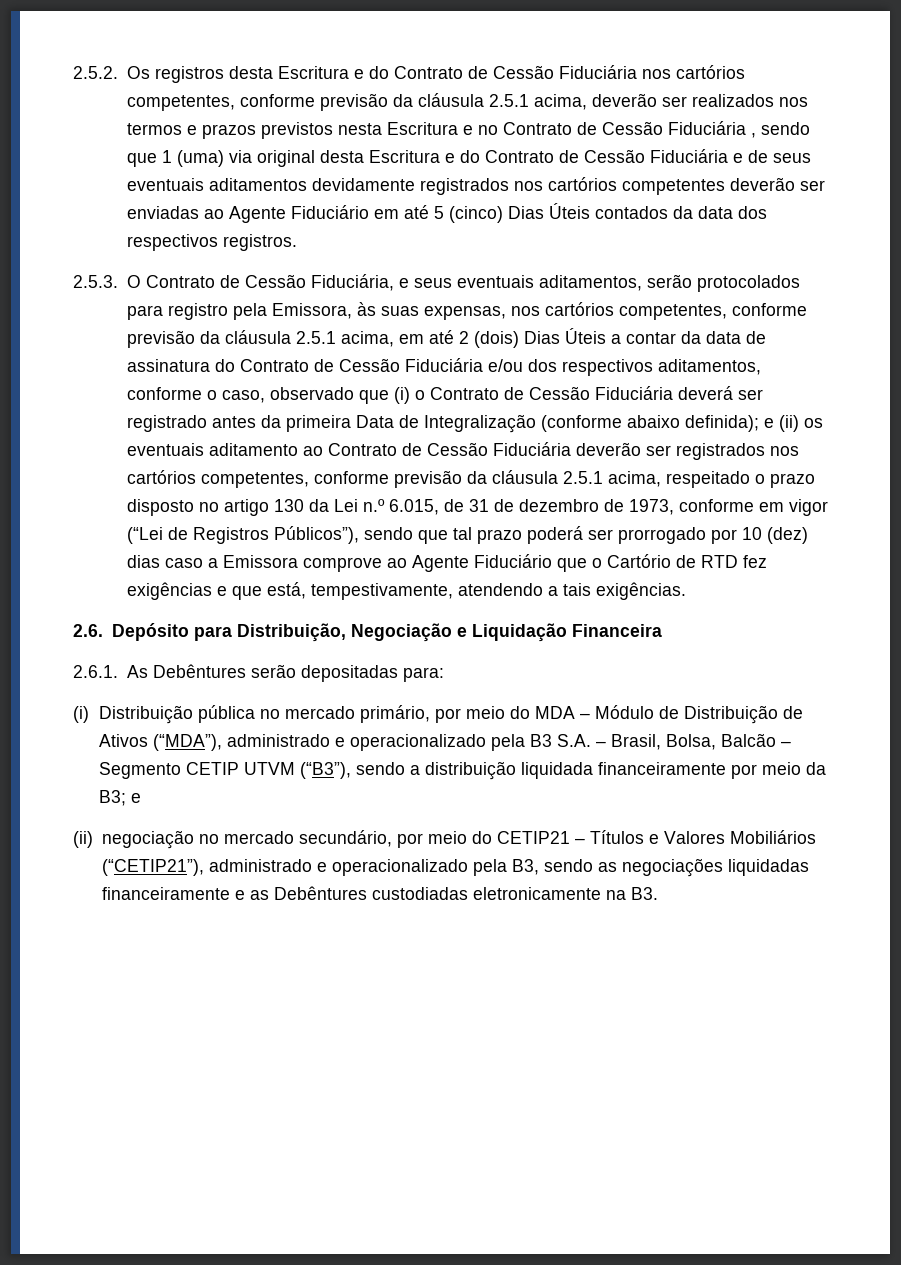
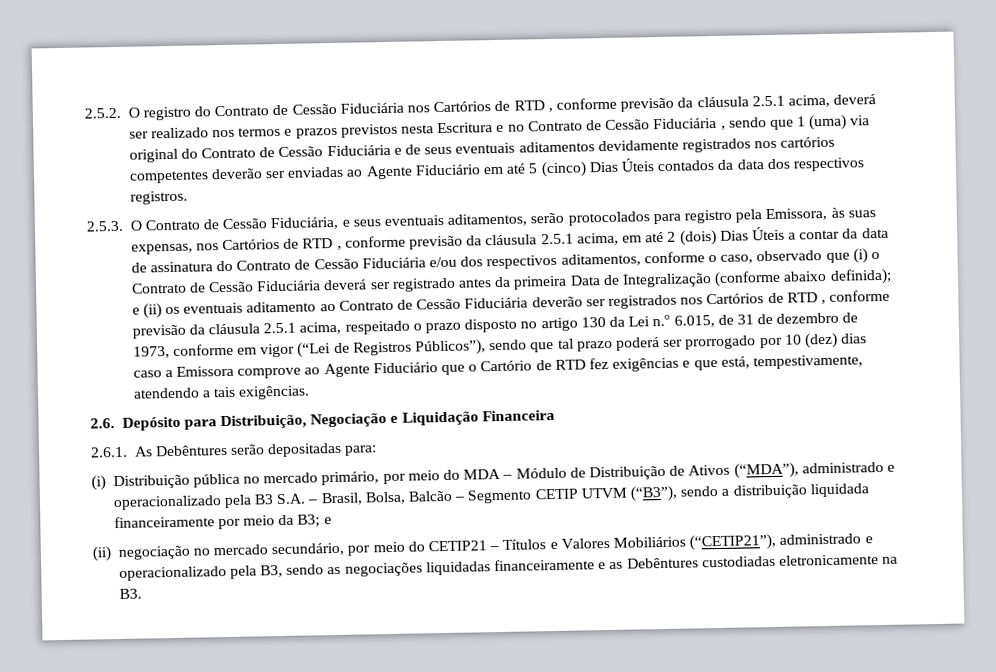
- 2.5.2. Os registros desta Escritura e do Contrato de Cessão Fiduciária nos cartórios competentes, conforme previsão da cláusula 2.5.1 acima, deverão ser realizados nos termos e prazos previstos nesta Escritura e no Contrato de Cessão Fiduciária , sendo que 1 (uma) via original desta Escritura e do Contrato de Cessão Fiduciária e de seus eventuais aditamentos devidamente registrados nos cartórios competentes deverão ser enviadas ao Agente Fiduciário em até 5 (cinco) Dias Úteis contados da data dos respectivos registros.
+ 2.5.2. O registro do Contrato de Cessão Fiduciária nos Cartórios de RTD , conforme previsão da cláusula 2.5.1 acima, deverá ser realizado nos termos e prazos previstos nesta Escritura e no Contrato de Cessão Fiduciária , sendo que 1 (uma) via original do Contrato de Cessão Fiduciária e de seus eventuais aditamentos devidamente registrados nos cartórios competentes deverão ser enviadas ao Agente Fiduciário em até 5 (cinco) Dias Úteis contados da data dos respectivos registros.
- 2.5.3. O Contrato de Cessão Fiduciária, e seus eventuais aditamentos, serão protocolados para registro pela Emissora, às suas expensas, nos cartórios competentes, conforme previsão da cláusula 2.5.1 acima, em até 2 (dois) Dias Úteis a contar da data de assinatura do Contrato de Cessão Fiduciária e/ou dos respectivos aditamentos, conforme o caso, observado que (i) o Contrato de Cessão Fiduciária deverá ser registrado antes da primeira Data de Integralização (conforme abaixo definida);
+ 2.5.3. O Contrato de Cessão Fiduciária, e seus eventuais aditamentos, serão protocolados para registro pela Emissora, às suas expensas, nos Cartórios de RTD , conforme previsão da cláusula 2.5.1 acima, em até 2 (dois) Dias Úteis a contar da data de assinatura do Contrato de Cessão Fiduciária e/ou dos respectivos aditamentos, conforme o caso, observado que (i) o Contrato de Cessão Fiduciária deverá ser registrado antes da primeira Data de Integralização (conforme abaixo definida);
- e (ii) os eventuais aditamento ao Contrato de Cessão Fiduciária deverão ser registrados nos cartórios competentes, conforme previsão da cláusula 2.5.1 acima, respeitado o prazo disposto no artigo 130 da Lei n.º 6.015, de 31 de dezembro de 1973, conforme em vigor (“Lei de Registros Públicos”), sendo que tal prazo poderá ser prorrogado por 10 (dez) dias caso a Emissora comprove ao Agente Fiduciário que o Cartório de RTD fez exigências e que está, tempestivamente, atendendo a tais exigências.
+ e (ii) os eventuais aditamento ao Contrato de Cessão Fiduciária deverão ser registrados nos Cartórios de RTD , conforme previsão da cláusula 2.5.1 acima, respeitado o prazo disposto no artigo 130 da Lei n.º 6.015, de 31 de dezembro de 1973, conforme em vigor (“Lei de Registros Públicos”), sendo que tal prazo poderá ser prorrogado por 10 (dez) dias caso a Emissora comprove ao Agente Fiduciário que o Cartório de RTD fez exigências e que está, tempestivamente, atendendo a tais exigências.

